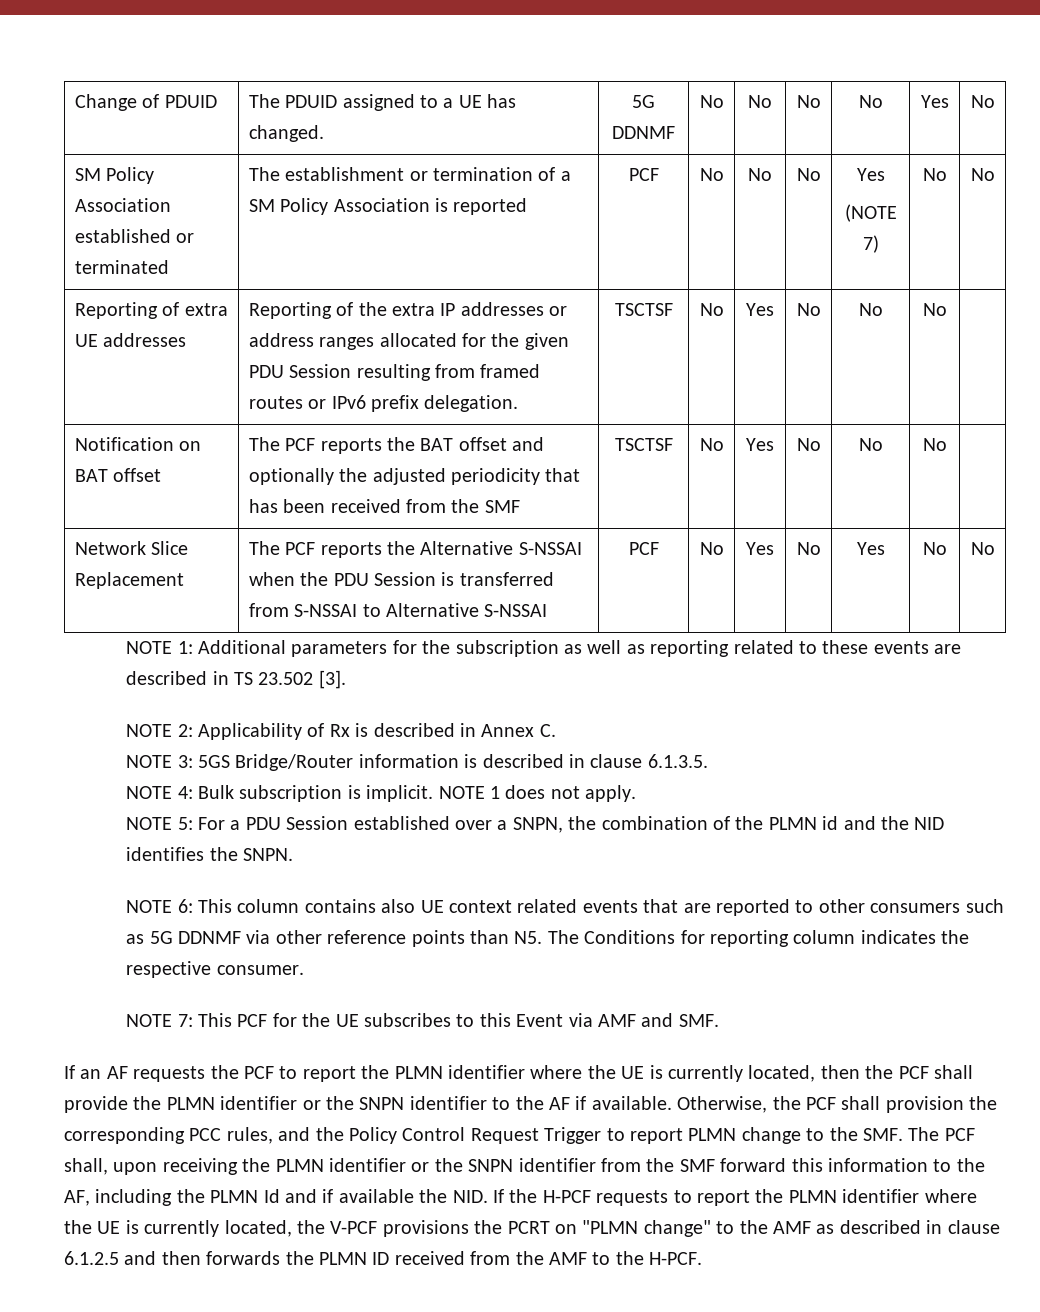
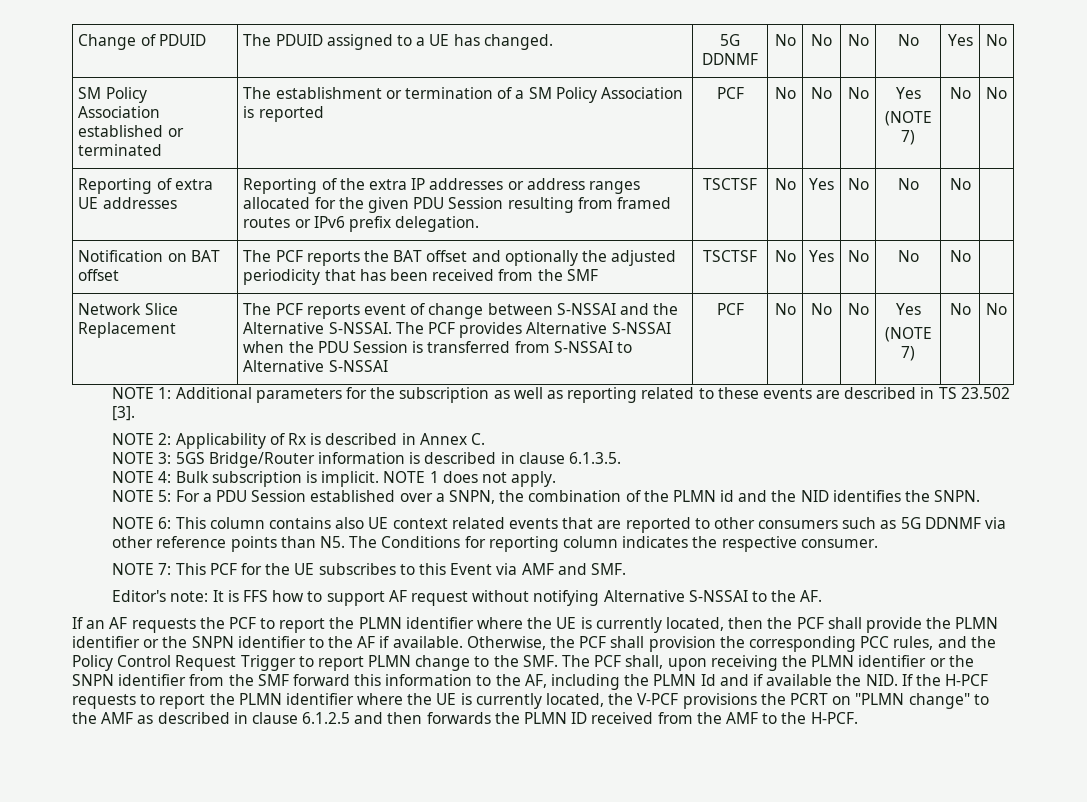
- Network Slice Replacement | The PCF reports the Alternative S-NSSAI when the PDU Session is transferred from S-NSSAI to Alternative S-NSSAI | PCF | No | Yes | No | Yes | No | No
+ Network Slice Replacement | The PCF reports event of change between S-NSSAI and the Alternative S-NSSAI. The PCF provides Alternative S-NSSAI when the PDU Session is transferred from S-NSSAI to Alternative S-NSSAI | PCF | No | No | No | Yes
+ (NOTE 7) | No | No
+ Editor's note: It is FFS how to support AF request without notifying Alternative S-NSSAI to the AF.

